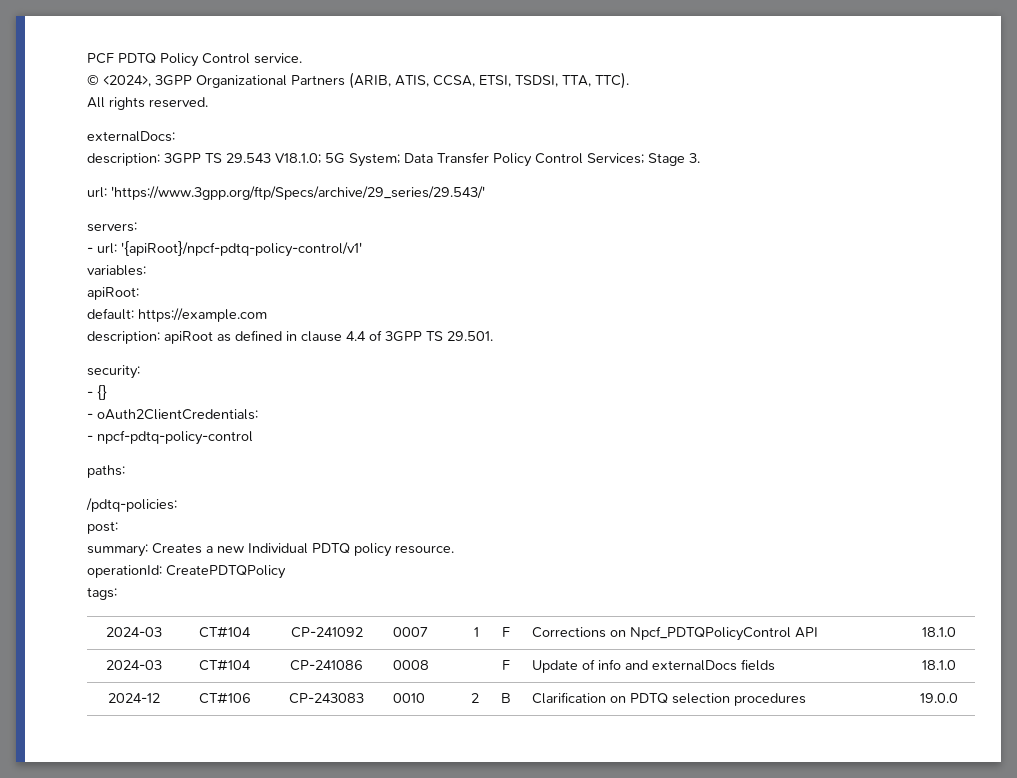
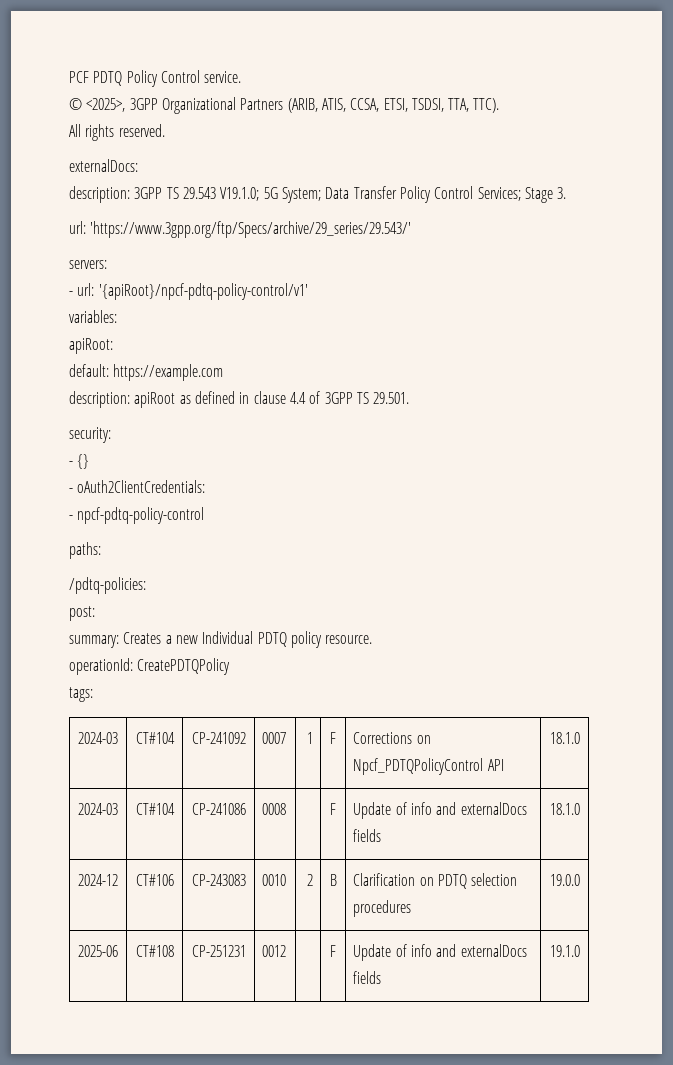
- © <2024>, 3GPP Organizational Partners (ARIB, ATIS, CCSA, ETSI, TSDSI, TTA, TTC).
+ © <2025>, 3GPP Organizational Partners (ARIB, ATIS, CCSA, ETSI, TSDSI, TTA, TTC).
- description: 3GPP TS 29.543 V18.1.0; 5G System; Data Transfer Policy Control Services; Stage 3.
+ description: 3GPP TS 29.543 V19.1.0; 5G System; Data Transfer Policy Control Services; Stage 3.
+ 2025-06 | CT#108 | CP-251231 | 0012 | | F | Update of info and externalDocs fields | 19.1.0

